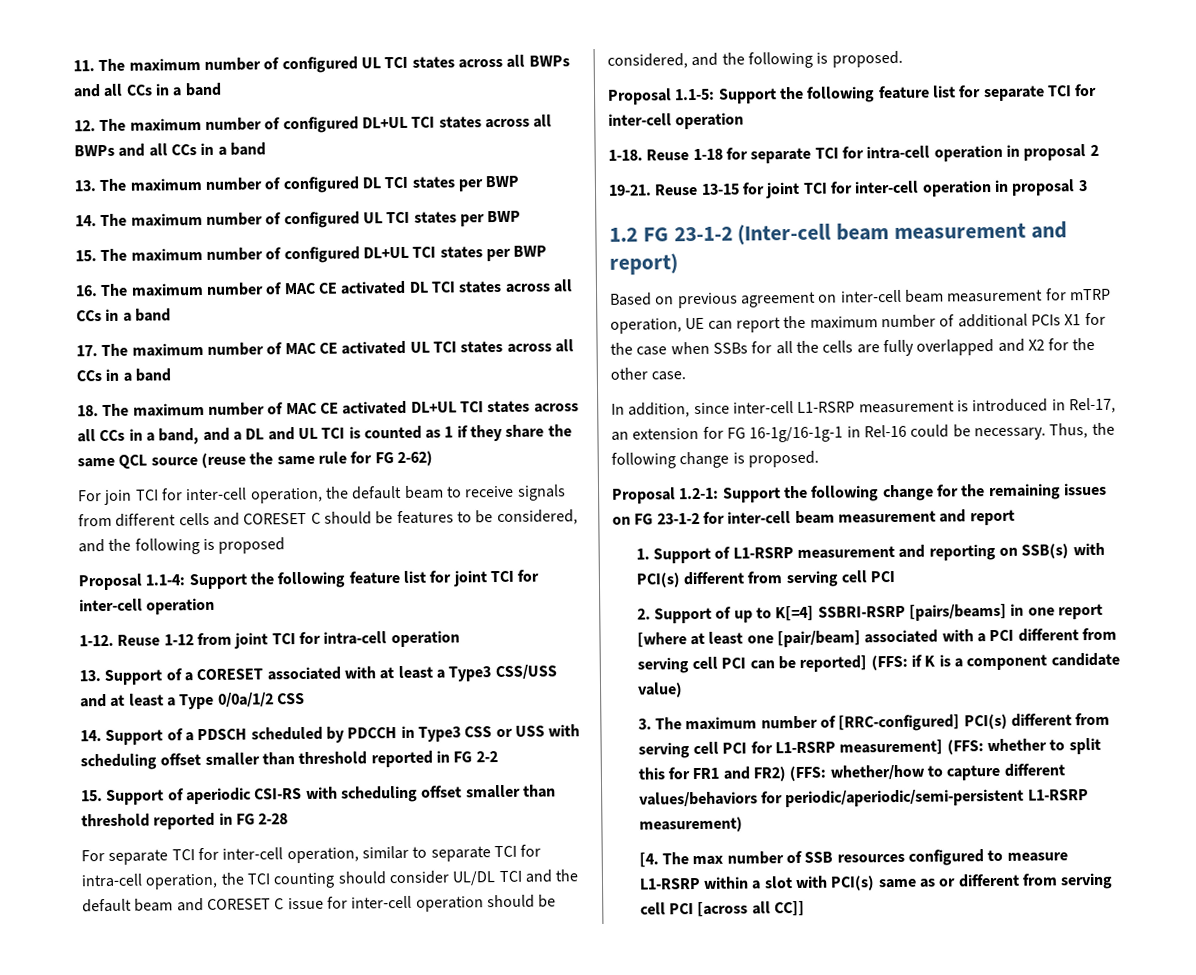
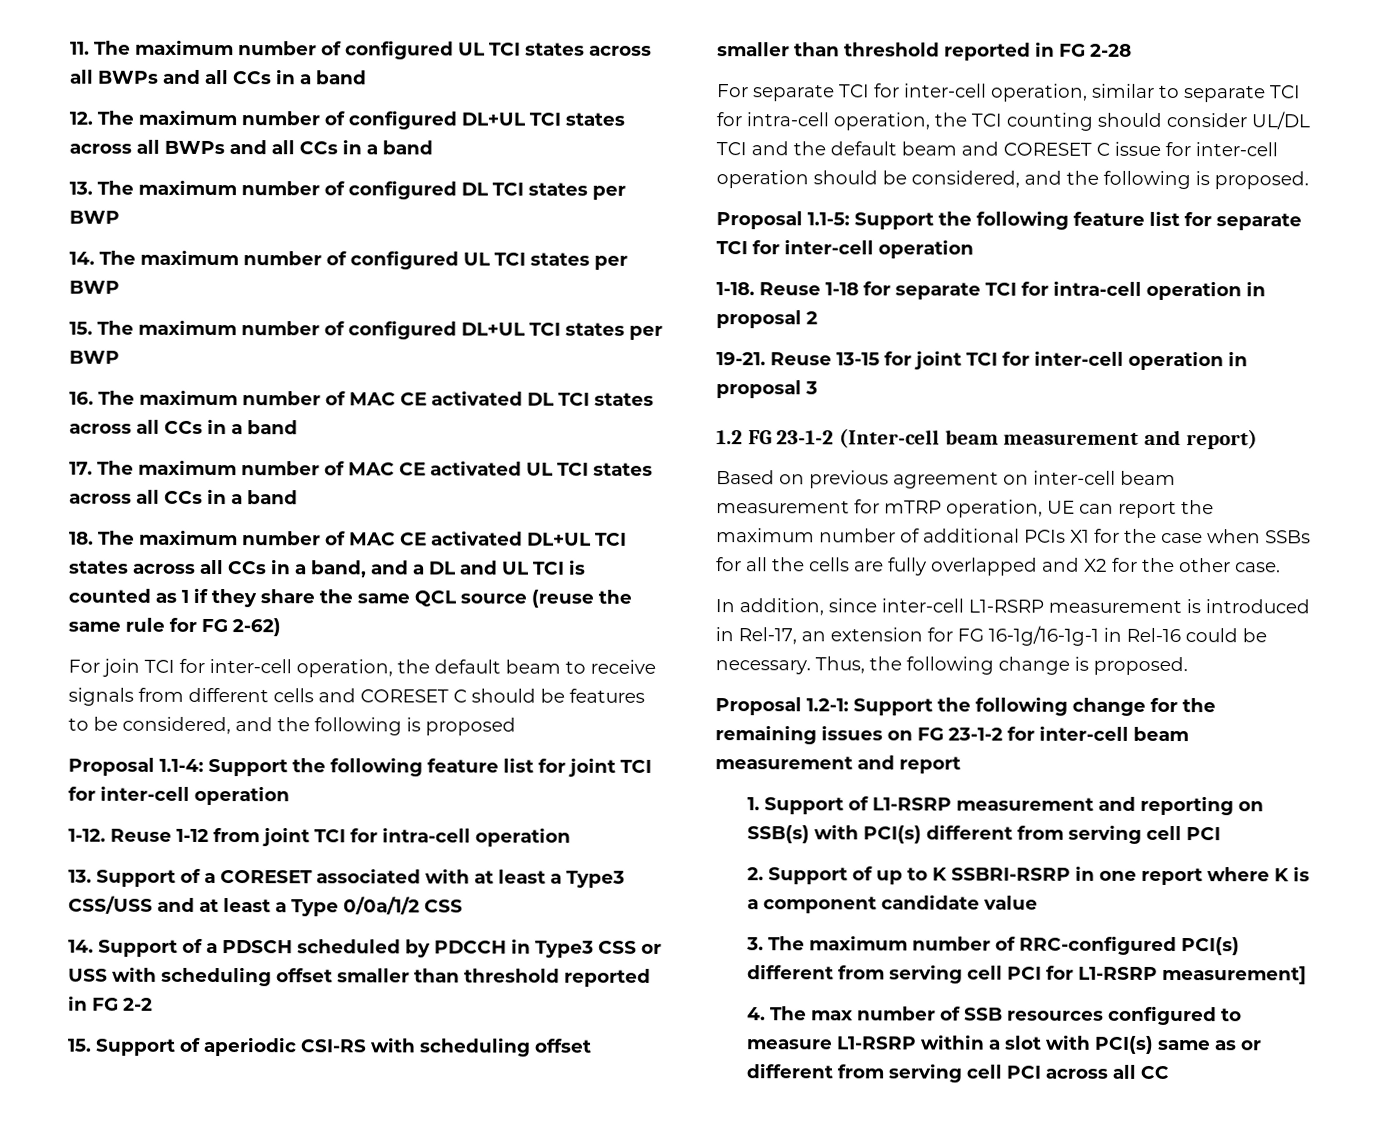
- 2. Support of up to K[=4] SSBRI-RSRP [pairs/beams] in one report [where at least one [pair/beam] associated with a PCI different from serving cell PCI can be reported] (FFS: if K is a component candidate value)
+ 2. Support of up to K SSBRI-RSRP in one report where K is a component candidate value
- 3. The maximum number of [RRC-configured] PCI(s) different from serving cell PCI for L1-RSRP measurement] (FFS: whether to split this for FR1 and FR2) (FFS: whether/how to capture different values/behaviors for periodic/aperiodic/semi-persistent L1-RSRP measurement)
- [4. The max number of SSB resources configured to measure L1-RSRP within a slot with PCI(s) same as or different from serving cell PCI [across all CC]]
+ 3. The maximum number of RRC-configured PCI(s) different from serving cell PCI for L1-RSRP measurement]
+ 4. The max number of SSB resources configured to measure L1-RSRP within a slot with PCI(s) same as or different from serving cell PCI across all CC

